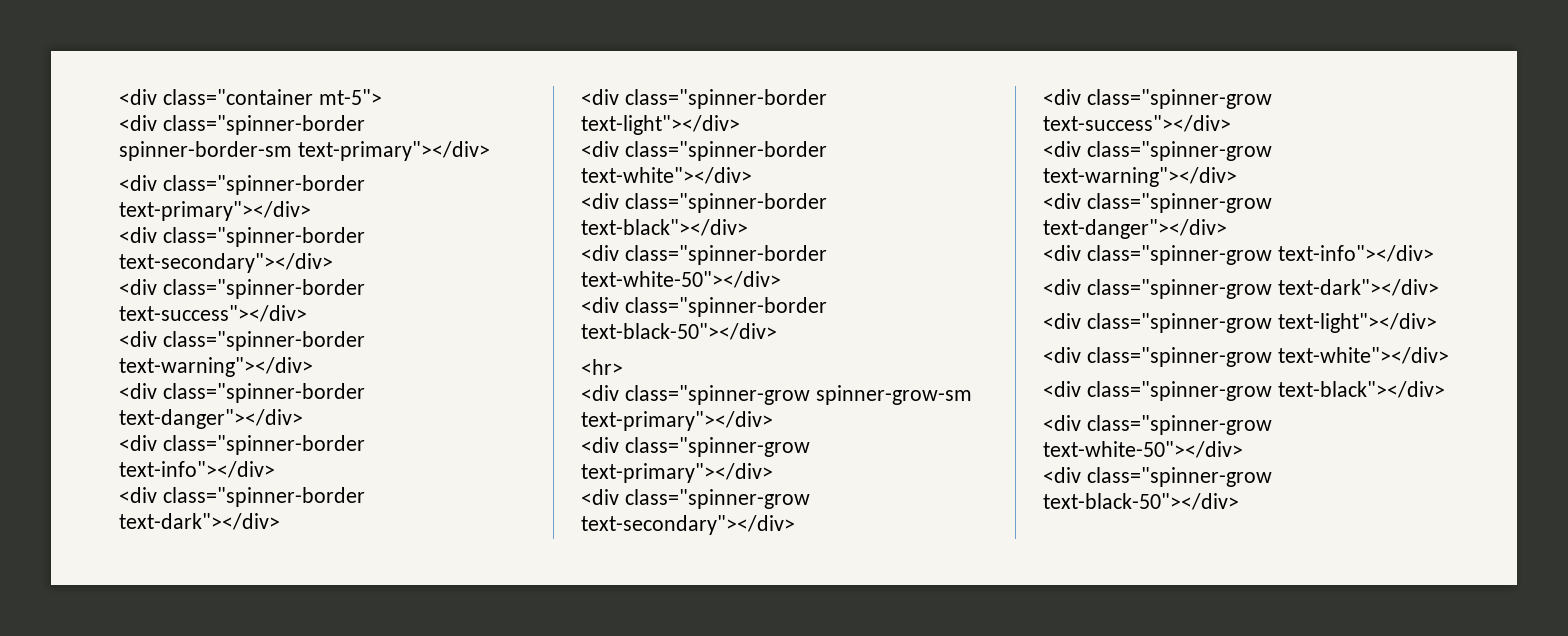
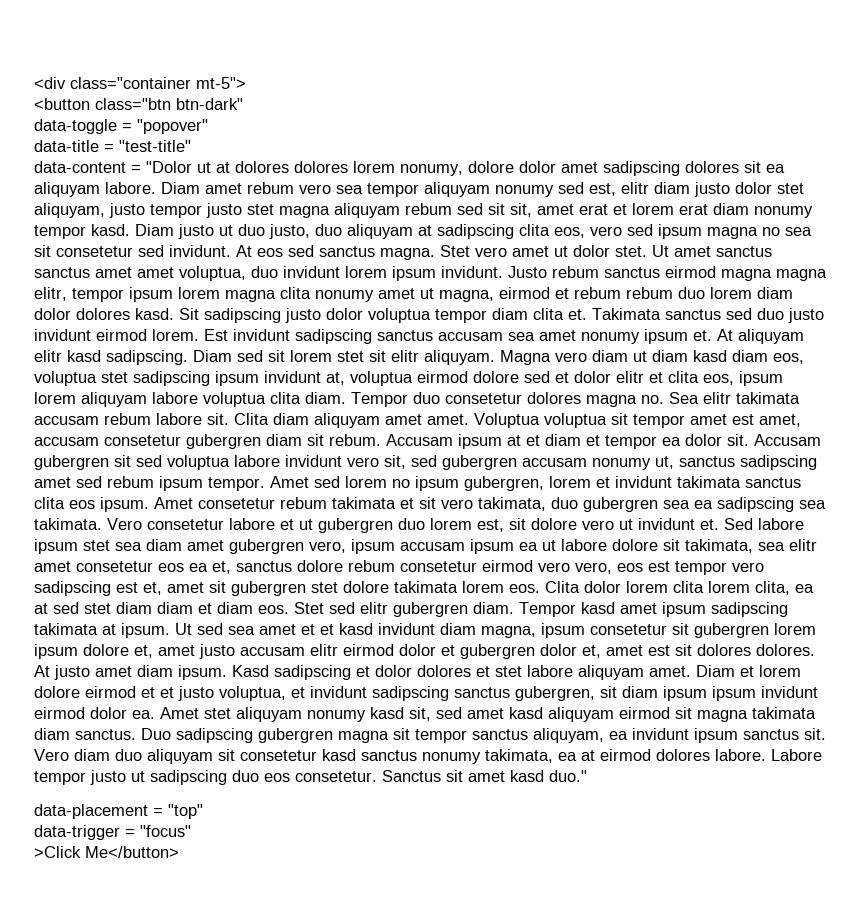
- <div class="spinner-border spinner-border-sm text-primary"></div>
- <div class="spinner-border text-primary"></div>
- <div class="spinner-border text-secondary"></div>
- <div class="spinner-border text-success"></div>
- <div class="spinner-border text-warning"></div>
- <div class="spinner-border text-danger"></div>
- <div class="spinner-border text-info"></div>
- <div class="spinner-border text-dark"></div>
- <div class="spinner-border text-light"></div>
- <div class="spinner-border text-white"></div>
- <div class="spinner-border text-black"></div>
- <div class="spinner-border text-white-50"></div>
- <div class="spinner-border text-black-50"></div>
- <hr>
- <div class="spinner-grow spinner-grow-sm text-primary"></div>
- <div class="spinner-grow text-primary"></div>
- <div class="spinner-grow text-secondary"></div>
- <div class="spinner-grow text-success"></div>
- <div class="spinner-grow text-warning"></div>
- <div class="spinner-grow text-danger"></div>
- <div class="spinner-grow text-info"></div>
- <div class="spinner-grow text-dark"></div>
- <div class="spinner-grow text-light"></div>
- <div class="spinner-grow text-white"></div>
- <div class="spinner-grow text-black"></div>
- <div class="spinner-grow text-white-50"></div>
- <div class="spinner-grow text-black-50"></div>
+ <button class="btn btn-dark"
+ data-toggle = "popover"
+ data-title = "test-title"
+ data-content = "Dolor ut at dolores dolores lorem nonumy, dolore dolor amet sadipscing dolores sit ea aliquyam labore. Diam amet rebum vero sea tempor aliquyam nonumy sed est, elitr diam justo dolor stet aliquyam, justo tempor justo stet magna aliquyam rebum sed sit sit, amet erat et lorem erat diam nonumy tempor kasd. Diam justo ut duo justo, duo aliquyam at sadipscing clita eos, vero sed ipsum magna no sea sit consetetur sed invidunt. At eos sed sanctus magna. Stet vero amet ut dolor stet. Ut amet sanctus sanctus amet amet voluptua, duo invidunt lorem ipsum invidunt. Justo rebum sanctus eirmod magna magna elitr, tempor ipsum lorem magna clita nonumy amet ut magna, eirmod et rebum rebum duo lorem diam dolor dolores kasd. Sit sadipscing justo dolor voluptua tempor diam clita et. Takimata sanctus sed duo justo invidunt eirmod lorem. Est invidunt sadipscing sanctus accusam sea amet nonumy ipsum et. At aliquyam elitr kasd sadipscing. Diam sed sit lorem stet sit elitr aliquyam. Magna vero diam ut diam kasd diam eos, voluptua stet sadipscing ipsum invidunt at, voluptua eirmod dolore sed et dolor elitr et clita eos, ipsum lorem aliquyam labore voluptua clita diam. Tempor duo consetetur dolores magna no. Sea elitr takimata accusam rebum labore sit. Clita diam aliquyam amet amet. Voluptua voluptua sit tempor amet est amet, accusam consetetur gubergren diam sit rebum. Accusam ipsum at et diam et tempor ea dolor sit. Accusam gubergren sit sed voluptua labore invidunt vero sit, sed gubergren accusam nonumy ut, sanctus sadipscing amet sed rebum ipsum tempor. Amet sed lorem no ipsum gubergren, lorem et invidunt takimata sanctus clita eos ipsum. Amet consetetur rebum takimata et sit vero takimata, duo gubergren sea ea sadipscing sea takimata. Vero consetetur labore et ut gubergren duo lorem est, sit dolore vero ut invidunt et. Sed labore ipsum stet sea diam amet gubergren vero, ipsum accusam ipsum ea ut labore dolore sit takimata, sea elitr amet consetetur eos ea et, sanctus dolore rebum consetetur eirmod vero vero, eos est tempor vero sadipscing est et, amet sit gubergren stet dolore takimata lorem eos. Clita dolor lorem clita lorem clita, ea at sed stet diam diam et diam eos. Stet sed elitr gubergren diam. Tempor kasd amet ipsum sadipscing takimata at ipsum. Ut sed sea amet et et kasd invidunt diam magna, ipsum consetetur sit gubergren lorem ipsum dolore et, amet justo accusam elitr eirmod dolor et gubergren dolor et, amet est sit dolores dolores. At justo amet diam ipsum. Kasd sadipscing et dolor dolores et stet labore aliquyam amet. Diam et lorem dolore eirmod et et justo voluptua, et invidunt sadipscing sanctus gubergren, sit diam ipsum ipsum invidunt eirmod dolor ea. Amet stet aliquyam nonumy kasd sit, sed amet kasd aliquyam eirmod sit magna takimata diam sanctus. Duo sadipscing gubergren magna sit tempor sanctus aliquyam, ea invidunt ipsum sanctus sit. Vero diam duo aliquyam sit consetetur kasd sanctus nonumy takimata, ea at eirmod dolores labore. Labore tempor justo ut sadipscing duo eos consetetur. Sanctus sit amet kasd duo."
+ data-placement = "top"
+ data-trigger = "focus"
+ >Click Me</button>

